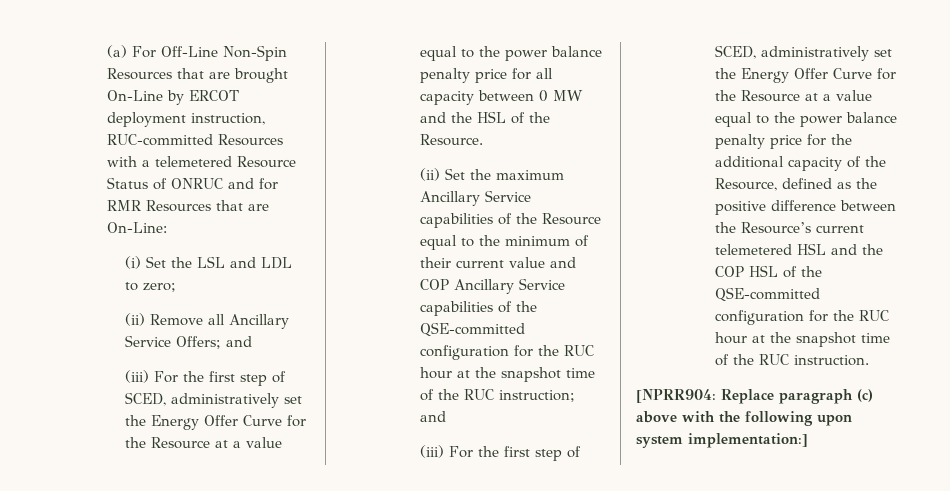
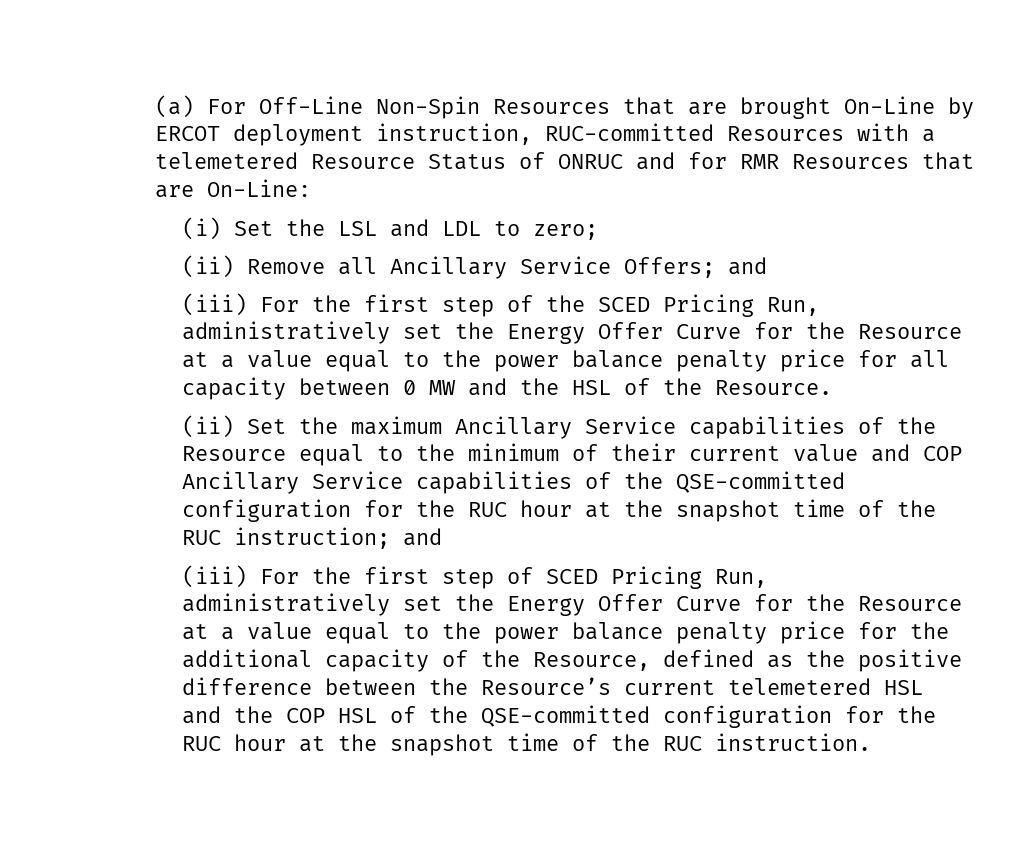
- (iii) For the first step of SCED, administratively set the Energy Offer Curve for the Resource at a value equal to the power balance penalty price for all capacity between 0 MW and the HSL of the Resource.
+ (iii) For the first step of the SCED Pricing Run, administratively set the Energy Offer Curve for the Resource at a value equal to the power balance penalty price for all capacity between 0 MW and the HSL of the Resource.
- (iii) For the first step of SCED, administratively set the Energy Offer Curve for the Resource at a value equal to the power balance penalty price for the additional capacity of the Resource, defined as the positive difference between the Resource’s current telemetered HSL and the COP HSL of the QSE-committed configuration for the RUC hour at the snapshot time of the RUC instruction.
+ (iii) For the first step of SCED Pricing Run, administratively set the Energy Offer Curve for the Resource at a value equal to the power balance penalty price for the additional capacity of the Resource, defined as the positive difference between the Resource’s current telemetered HSL and the COP HSL of the QSE-committed configuration for the RUC hour at the snapshot time of the RUC instruction.
- [NPRR904: Replace paragraph (c) above with the following upon system implementation:]

